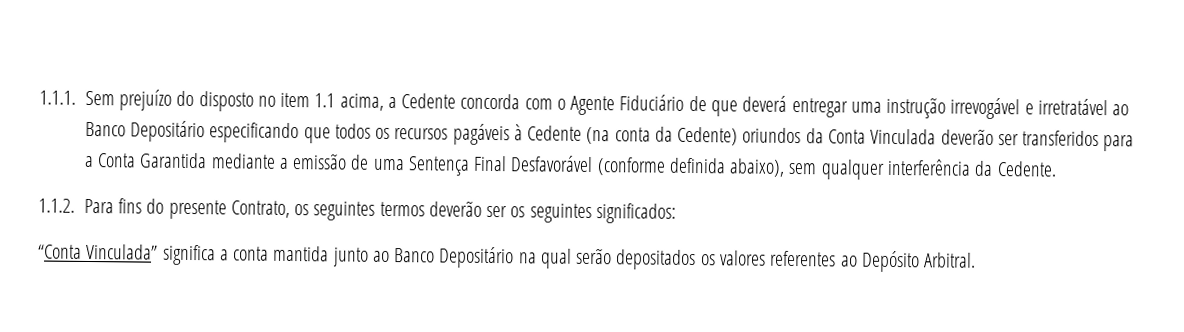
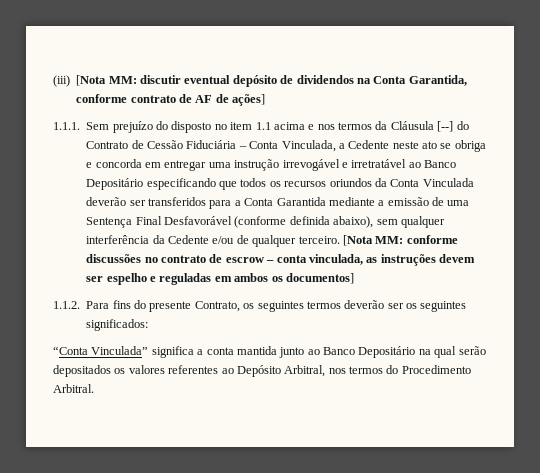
+ (iii) [Nota MM: discutir eventual depósito de dividendos na Conta Garantida, conforme contrato de AF de ações]
- 1.1.1. Sem prejuízo do disposto no item 1.1 acima, a Cedente concorda com o Agente Fiduciário de que deverá entregar uma instrução irrevogável e irretratável ao Banco Depositário especificando que todos os recursos pagáveis à Cedente (na conta da Cedente) oriundos da Conta Vinculada deverão ser transferidos para a Conta Garantida mediante a emissão de uma Sentença Final Desfavorável (conforme definida abaixo), sem qualquer interferência da Cedente.
+ 1.1.1. Sem prejuízo do disposto no item 1.1 acima e nos termos da Cláusula [--] do Contrato de Cessão Fiduciária – Conta Vinculada, a Cedente neste ato se obriga e concorda em entregar uma instrução irrevogável e irretratável ao Banco Depositário especificando que todos os recursos oriundos da Conta Vinculada deverão ser transferidos para a Conta Garantida mediante a emissão de uma Sentença Final Desfavorável (conforme definida abaixo), sem qualquer interferência da Cedente e/ou de qualquer terceiro. [Nota MM: conforme discussões no contrato de escrow – conta vinculada, as instruções devem ser espelho e reguladas em ambos os documentos]
- “Conta Vinculada” significa a conta mantida junto ao Banco Depositário na qual serão depositados os valores referentes ao Depósito Arbitral.
+ “Conta Vinculada” significa a conta mantida junto ao Banco Depositário na qual serão depositados os valores referentes ao Depósito Arbitral, nos termos do Procedimento Arbitral.

